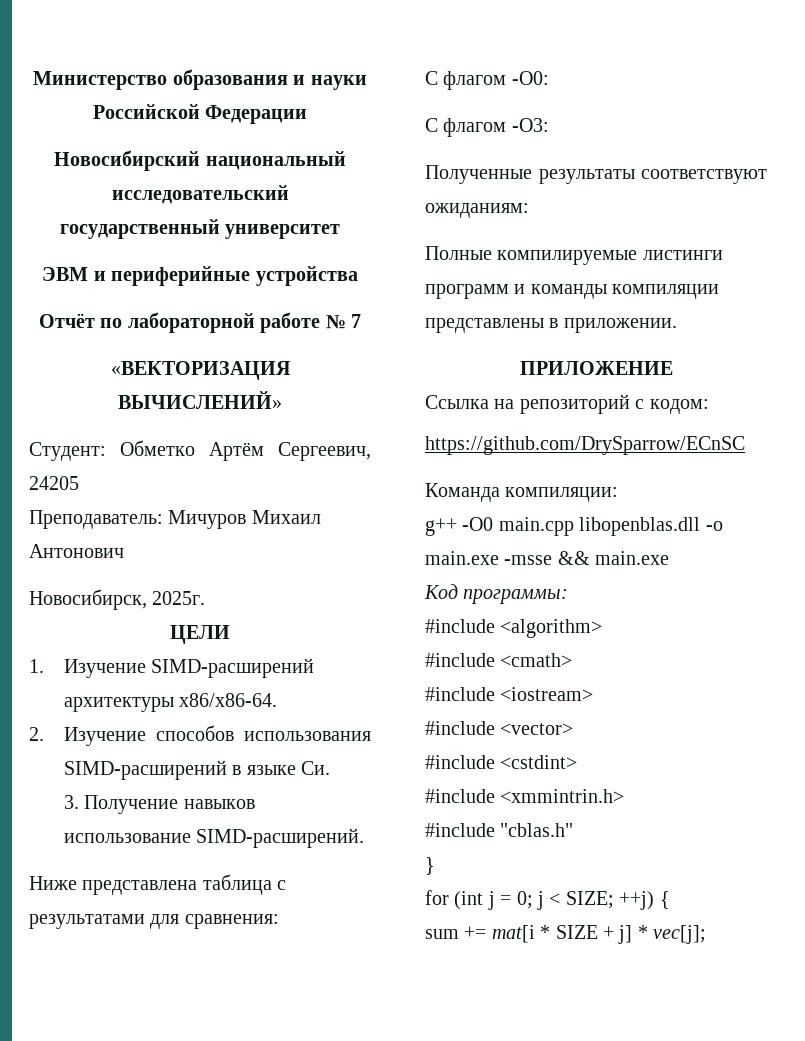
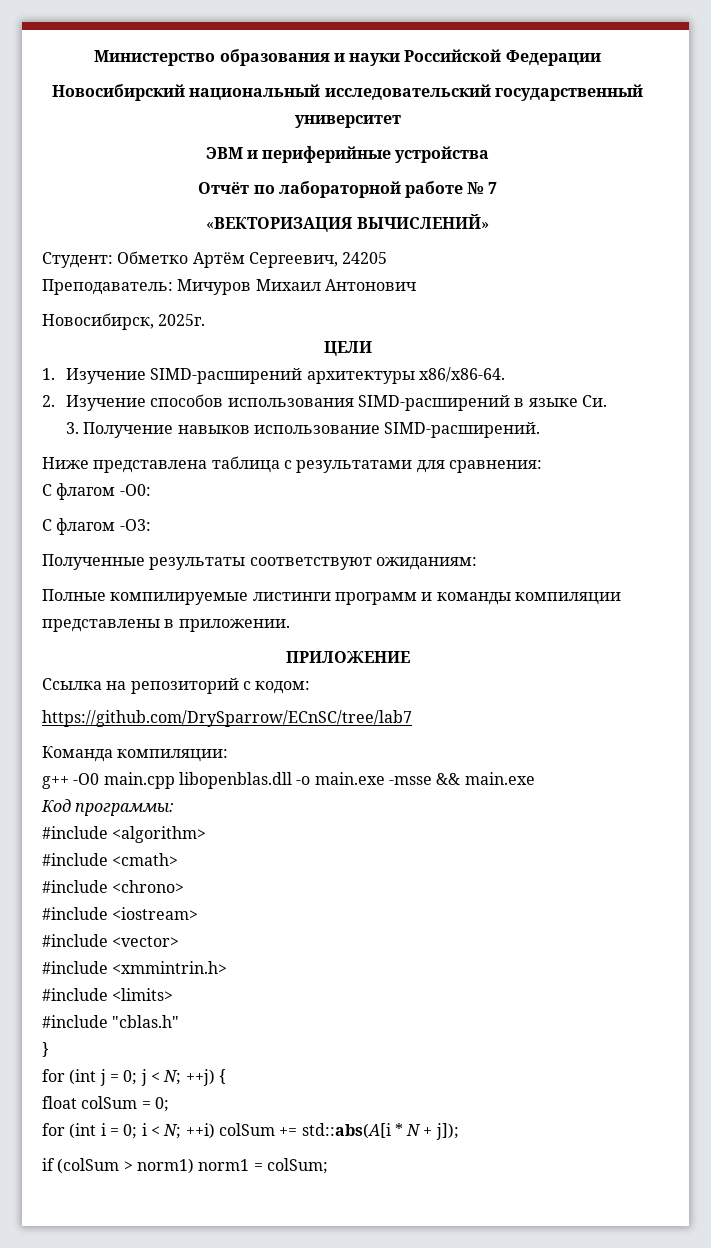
- https://github.com/DrySparrow/ECnSC
+ https://github.com/DrySparrow/ECnSC/tree/lab7
+ #include <chrono>
- #include <cstdint>
  #include <xmmintrin.h>
+ #include <limits>
- for (int j = 0; j < SIZE; ++j) {
+ for (int j = 0; j < N; ++j) {
- sum += mat[i * SIZE + j] * vec[j];
+ float colSum = 0;
+ for (int i = 0; i < N; ++i) colSum += std::abs(A[i * N + j]);
+ if (colSum > norm1) norm1 = colSum;

